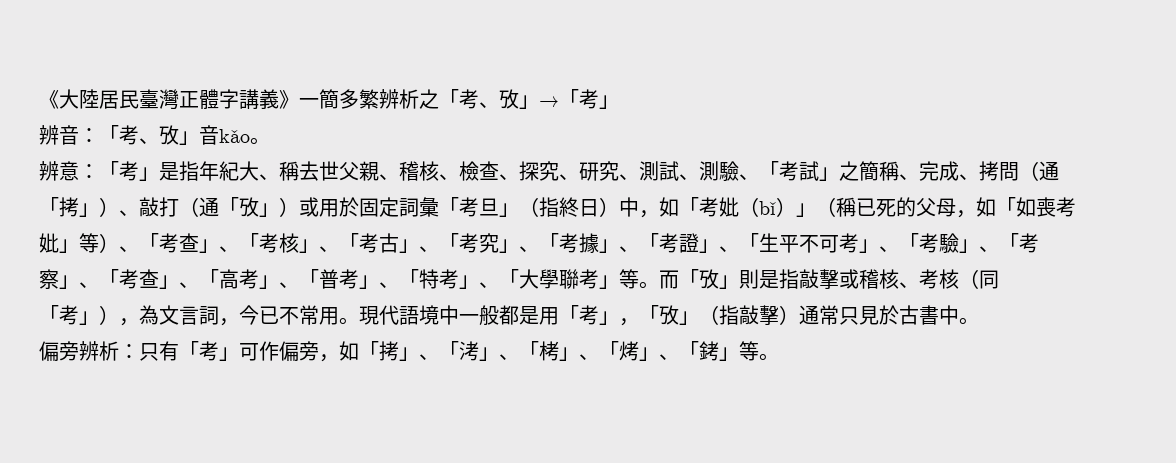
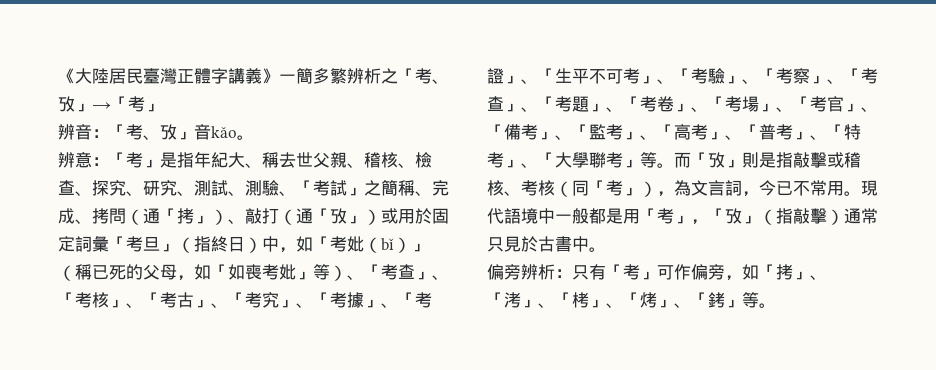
- 「考」是指年紀大、稱去世父親、稽核、檢查、探究、研究、測試、測驗、「考試」之簡稱、完成、拷問（通「拷」）、敲打（通「攷」）或用於固定詞彙「考旦」（指終日）中，如「考妣（bǐ）」（稱已死的父母，如「如喪考妣」等）、「考查」、「考核」、「考古」、「考究」、「考據」、「考證」、「生平不可考」、「考驗」、「考察」、「考查」、「高考」、「普考」、「特考」、「大學聯考」等。
+ 「考」是指年紀大、稱去世父親、稽核、檢查、探究、研究、測試、測驗、「考試」之簡稱、完成、拷問（通「拷」）、敲打（通「攷」）或用於固定詞彙「考旦」（指終日）中，如「考妣（bǐ）」（稱已死的父母，如「如喪考妣」等）、「考查」、「考核」、「考古」、「考究」、「考據」、「考證」、「生平不可考」、「考驗」、「考察」、「考查」、「考題」、「考卷」、「考場」、「考官」、「備考」、「監考」、「高考」、「普考」、「特考」、「大學聯考」等。

